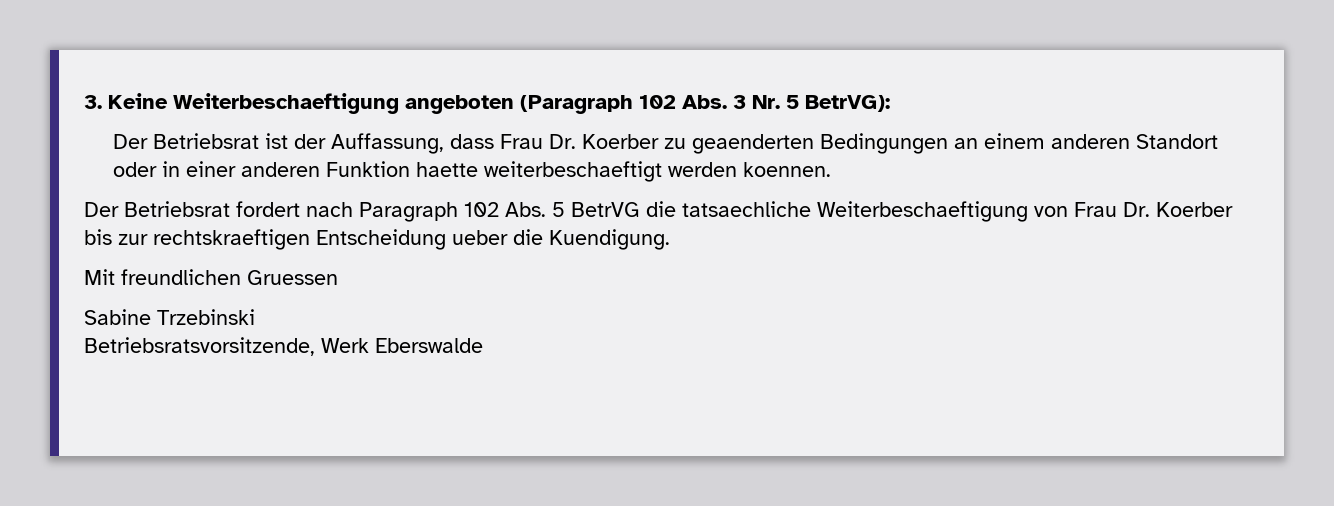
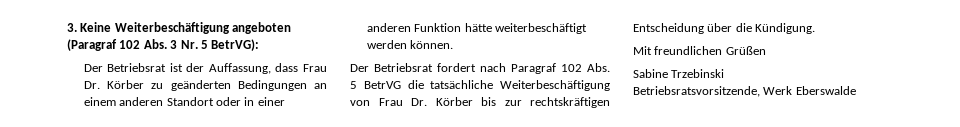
- 3. Keine Weiterbeschaeftigung angeboten (Paragraph 102 Abs. 3 Nr. 5 BetrVG):
+ 3. Keine Weiterbeschäftigung angeboten (Paragraf 102 Abs. 3 Nr. 5 BetrVG):
- Der Betriebsrat ist der Auffassung, dass Frau Dr. Koerber zu geaenderten Bedingungen an einem anderen Standort oder in einer anderen Funktion haette weiterbeschaeftigt werden koennen.
+ Der Betriebsrat ist der Auffassung, dass Frau Dr. Körber zu geänderten Bedingungen an einem anderen Standort oder in einer anderen Funktion hätte weiterbeschäftigt werden können.
- Der Betriebsrat fordert nach Paragraph 102 Abs. 5 BetrVG die tatsaechliche Weiterbeschaeftigung von Frau Dr. Koerber bis zur rechtskraeftigen Entscheidung ueber die Kuendigung.
+ Der Betriebsrat fordert nach Paragraf 102 Abs. 5 BetrVG die tatsächliche Weiterbeschäftigung von Frau Dr. Körber bis zur rechtskräftigen Entscheidung über die Kündigung.
- Mit freundlichen Gruessen
+ Mit freundlichen Grüßen

